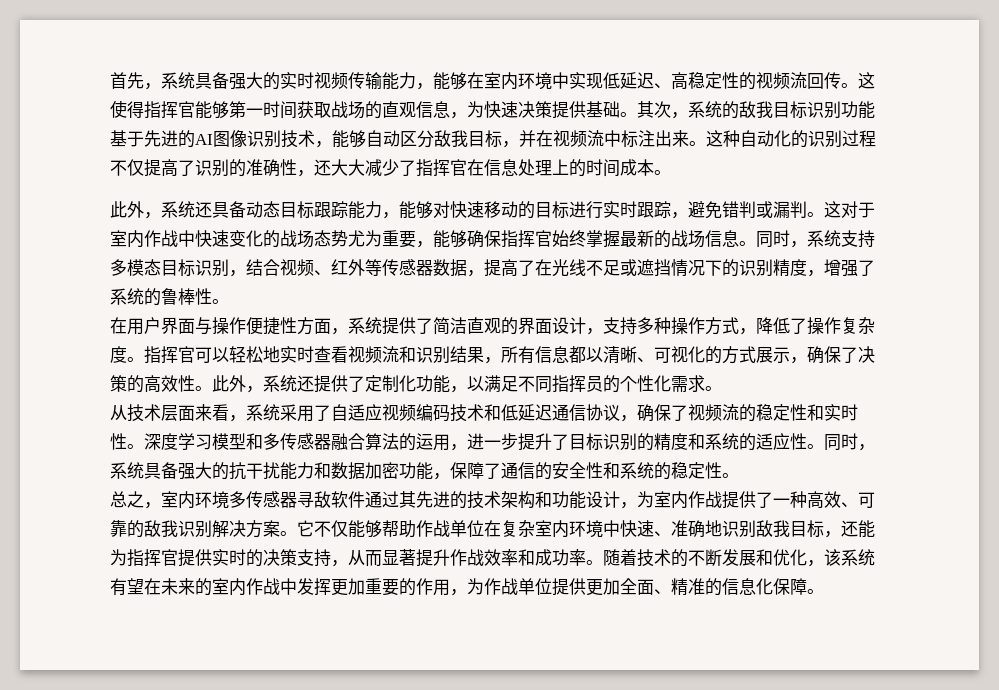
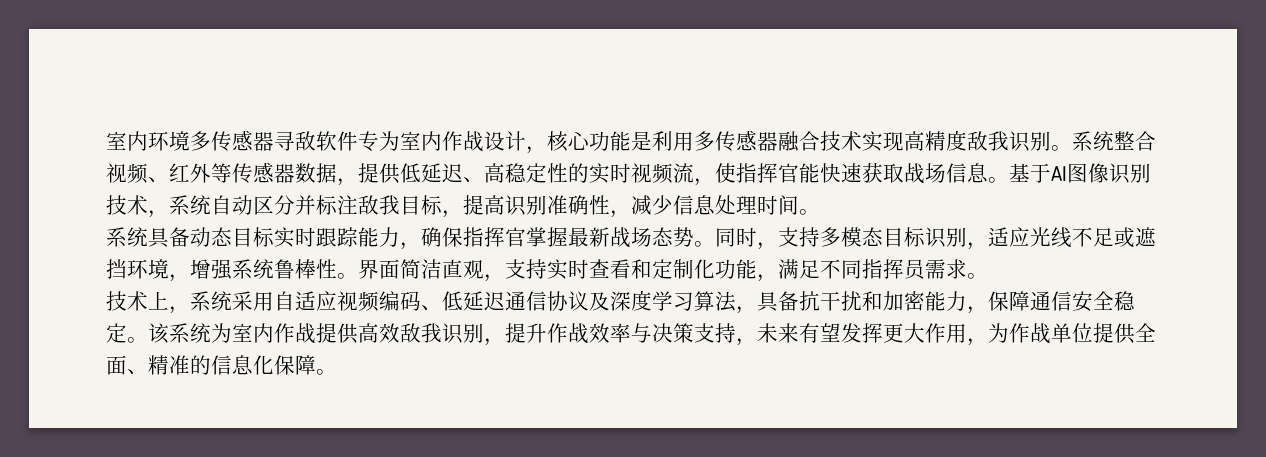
- 首先，系统具备强大的实时视频传输能力，能够在室内环境中实现低延迟、高稳定性的视频流回传。这使得指挥官能够第一时间获取战场的直观信息，为快速决策提供基础。其次，系统的敌我目标识别功能基于先进的AI图像识别技术，能够自动区分敌我目标，并在视频流中标注出来。这种自动化的识别过程不仅提高了识别的准确性，还大大减少了指挥官在信息处理上的时间成本。
- 此外，系统还具备动态目标跟踪能力，能够对快速移动的目标进行实时跟踪，避免错判或漏判。这对于室内作战中快速变化的战场态势尤为重要，能够确保指挥官始终掌握最新的战场信息。同时，系统支持多模态目标识别，结合视频、红外等传感器数据，提高了在光线不足或遮挡情况下的识别精度，增强了系统的鲁棒性。
- 在用户界面与操作便捷性方面，系统提供了简洁直观的界面设计，支持多种操作方式，降低了操作复杂度。指挥官可以轻松地实时查看视频流和识别结果，所有信息都以清晰、可视化的方式展示，确保了决策的高效性。此外，系统还提供了定制化功能，以满足不同指挥员的个性化需求。
+ 室内环境多传感器寻敌软件专为室内作战设计，核心功能是利用多传感器融合技术实现高精度敌我识别。系统整合视频、红外等传感器数据，提供低延迟、高稳定性的实时视频流，使指挥官能快速获取战场信息。基于AI图像识别技术，系统自动区分并标注敌我目标，提高识别准确性，减少信息处理时间。
+ 系统具备动态目标实时跟踪能力，确保指挥官掌握最新战场态势。同时，支持多模态目标识别，适应光线不足或遮挡环境，增强系统鲁棒性。界面简洁直观，支持实时查看和定制化功能，满足不同指挥员需求。
- 从技术层面来看，系统采用了自适应视频编码技术和低延迟通信协议，确保了视频流的稳定性和实时性。深度学习模型和多传感器融合算法的运用，进一步提升了目标识别的精度和系统的适应性。同时，系统具备强大的抗干扰能力和数据加密功能，保障了通信的安全性和系统的稳定性。
- 总之，室内环境多传感器寻敌软件通过其先进的技术架构和功能设计，为室内作战提供了一种高效、可靠的敌我识别解决方案。它不仅能够帮助作战单位在复杂室内环境中快速、准确地识别敌我目标，还能为指挥官提供实时的决策支持，从而显著提升作战效率和成功率。随着技术的不断发展和优化，该系统有望在未来的室内作战中发挥更加重要的作用，为作战单位提供更加全面、精准的信息化保障。
+ 技术上，系统采用自适应视频编码、低延迟通信协议及深度学习算法，具备抗干扰和加密能力，保障通信安全稳定。该系统为室内作战提供高效敌我识别，提升作战效率与决策支持，未来有望发挥更大作用，为作战单位提供全面、精准的信息化保障。

